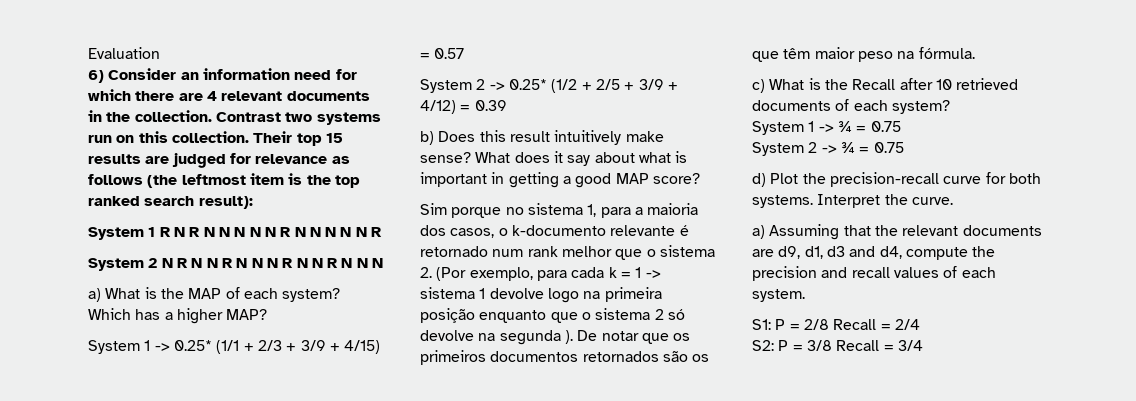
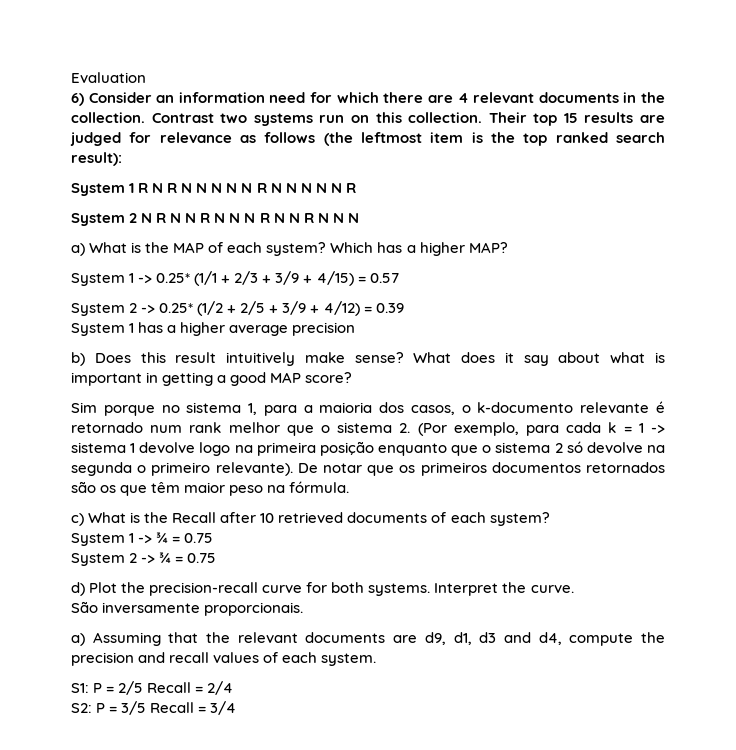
+ System 1 has a higher average precision
- Sim porque no sistema 1, para a maioria dos casos, o k-documento relevante é retornado num rank melhor que o sistema 2. (Por exemplo, para cada k = 1 -> sistema 1 devolve logo na primeira posição enquanto que o sistema 2 só devolve na segunda ).
+ Sim porque no sistema 1, para a maioria dos casos, o k-documento relevante é retornado num rank melhor que o sistema 2. (Por exemplo, para cada k = 1 -> sistema 1 devolve logo na primeira posição enquanto que o sistema 2 só devolve na segunda o primeiro relevante).
+ São inversamente proporcionais.
- S1: P = 2/8 Recall = 2/4
+ S1: P = 2/5 Recall = 2/4
- S2: P = 3/8 Recall = 3/4
+ S2: P = 3/5 Recall = 3/4

